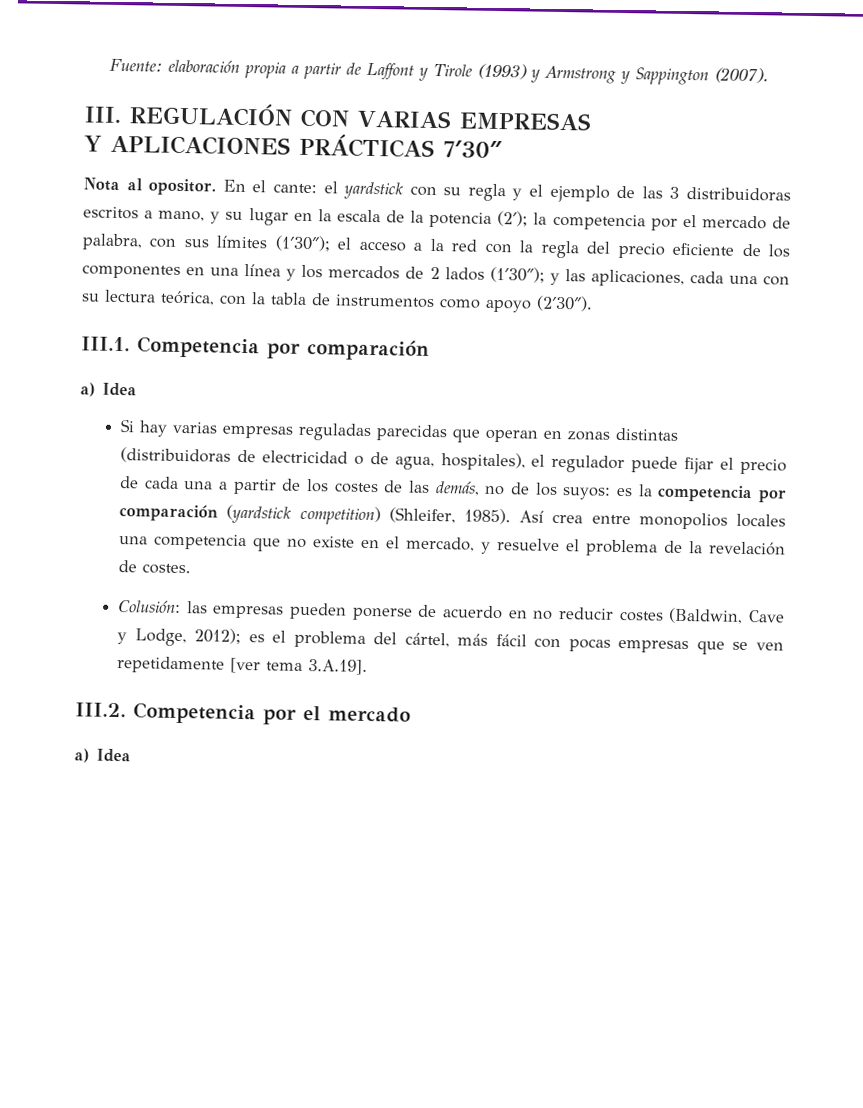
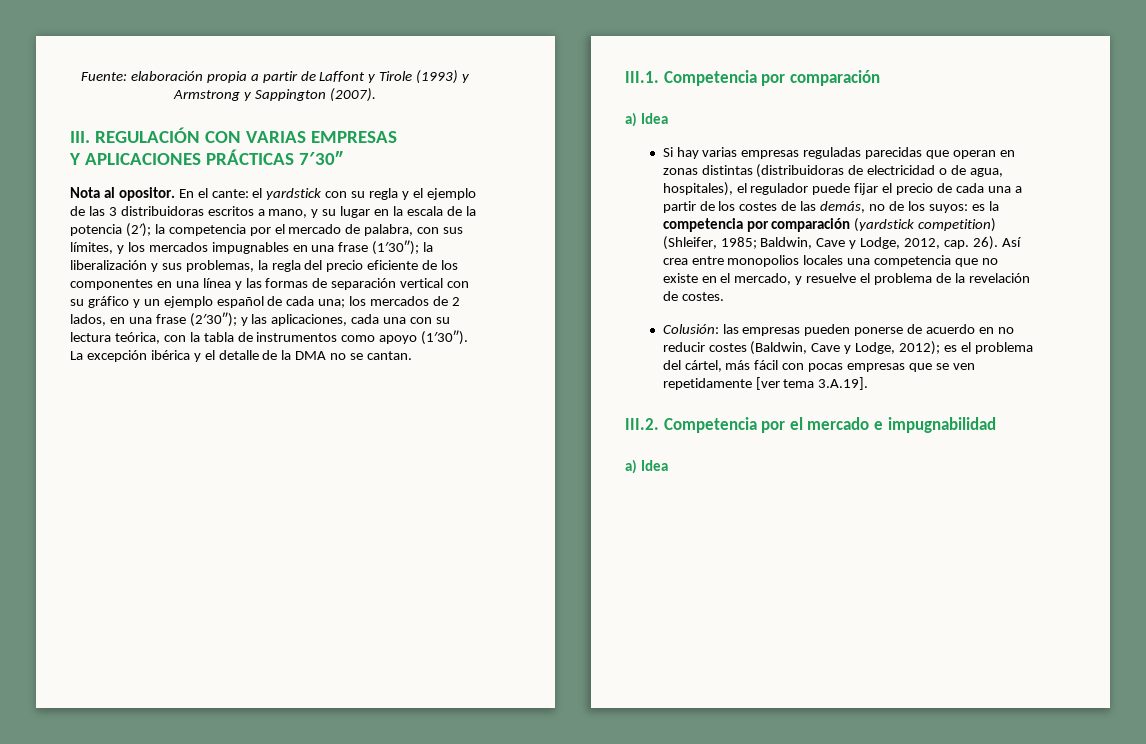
- la competencia por el mercado de palabra, con sus límites (1′30″); el acceso a la red con la regla del precio eficiente de los componentes en una línea y los mercados de 2 lados (1′30″);
+ la competencia por el mercado de palabra, con sus límites, y los mercados impugnables en una frase (1′30″); la liberalización y sus problemas, la regla del precio eficiente de los componentes en una línea y las formas de separación vertical con su gráfico y un ejemplo español de cada una; los mercados de 2 lados, en una frase (2′30″);
- y las aplicaciones, cada una con su lectura teórica, con la tabla de instrumentos como apoyo (2′30″).
+ y las aplicaciones, cada una con su lectura teórica, con la tabla de instrumentos como apoyo (1′30″). La excepción ibérica y el detalle de la DMA no se cantan.
- Si hay varias empresas reguladas parecidas que operan en zonas distintas (distribuidoras de electricidad o de agua, hospitales), el regulador puede fijar el precio de cada una a partir de los costes de las demás, no de los suyos: es la competencia por comparación (yardstick competition) (Shleifer, 1985).
+ Si hay varias empresas reguladas parecidas que operan en zonas distintas (distribuidoras de electricidad o de agua, hospitales), el regulador puede fijar el precio de cada una a partir de los costes de las demás, no de los suyos: es la competencia por comparación (yardstick competition) (Shleifer, 1985; Baldwin, Cave y Lodge, 2012, cap. 26).
- III.2. Competencia por el mercado
+ III.2. Competencia por el mercado e impugnabilidad

